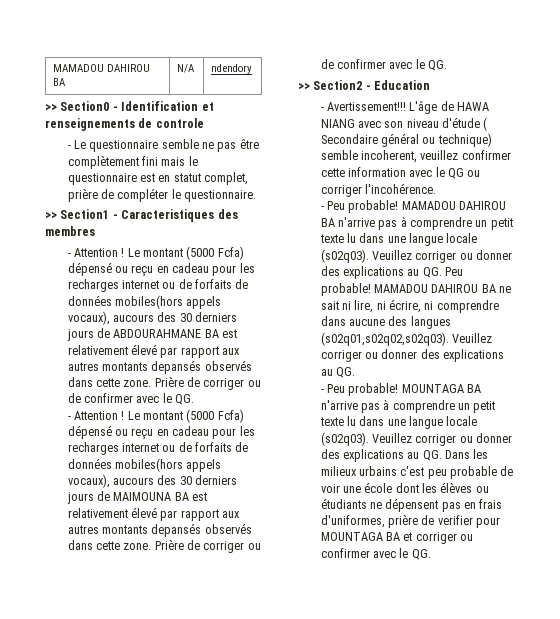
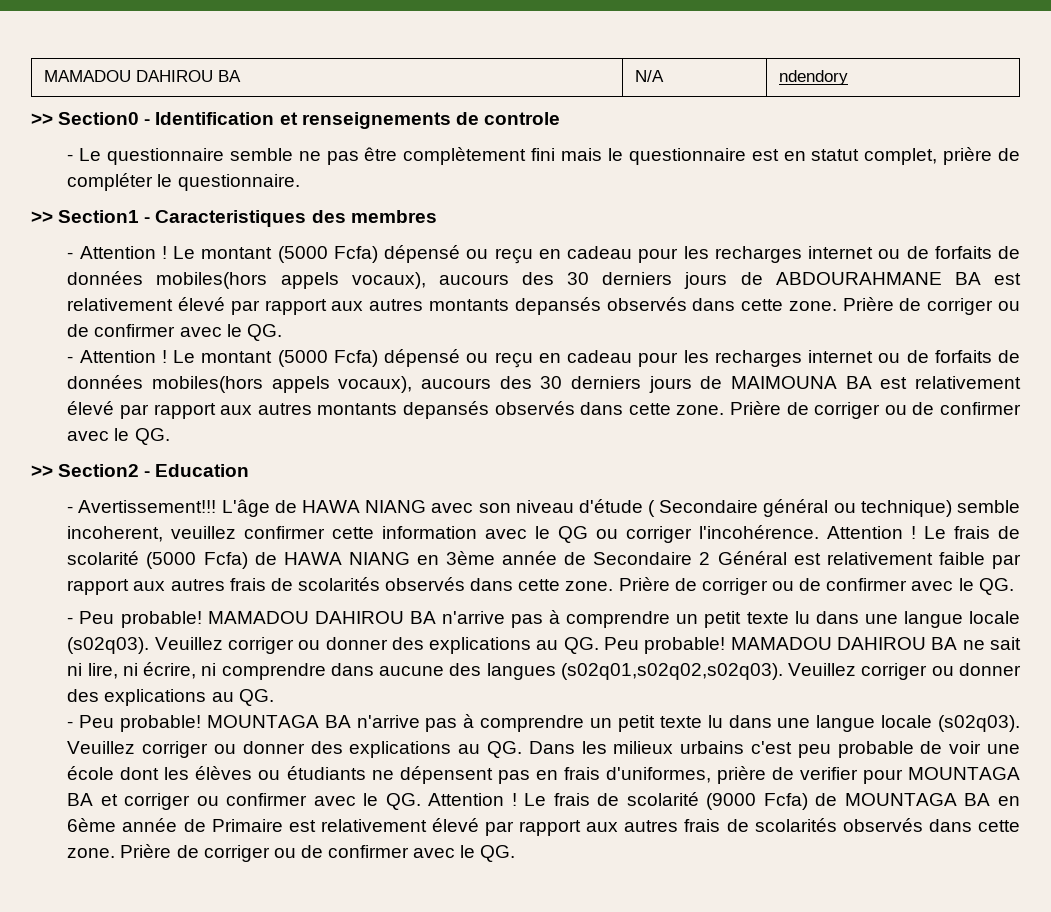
+ Attention ! Le frais de scolarité (5000 Fcfa) de HAWA NIANG en 3ème année de Secondaire 2 Général est relativement faible par rapport aux autres frais de scolarités observés dans cette zone. Prière de corriger ou de confirmer avec le QG.
- Veuillez corriger ou donner des explications au QG. Dans les milieux urbains c'est peu probable de voir une école dont les élèves ou étudiants ne dépensent pas en frais d'uniformes, prière de verifier pour MOUNTAGA BA et corriger ou confirmer avec le QG.
+ Veuillez corriger ou donner des explications au QG. Dans les milieux urbains c'est peu probable de voir une école dont les élèves ou étudiants ne dépensent pas en frais d'uniformes, prière de verifier pour MOUNTAGA BA et corriger ou confirmer avec le QG. Attention ! Le frais de scolarité (9000 Fcfa) de MOUNTAGA BA en 6ème année de Primaire est relativement élevé par rapport aux autres frais de scolarités observés dans cette zone. Prière de corriger ou de confirmer avec le QG.

